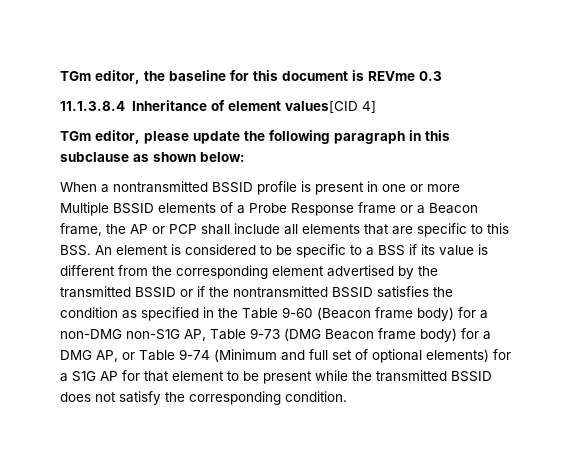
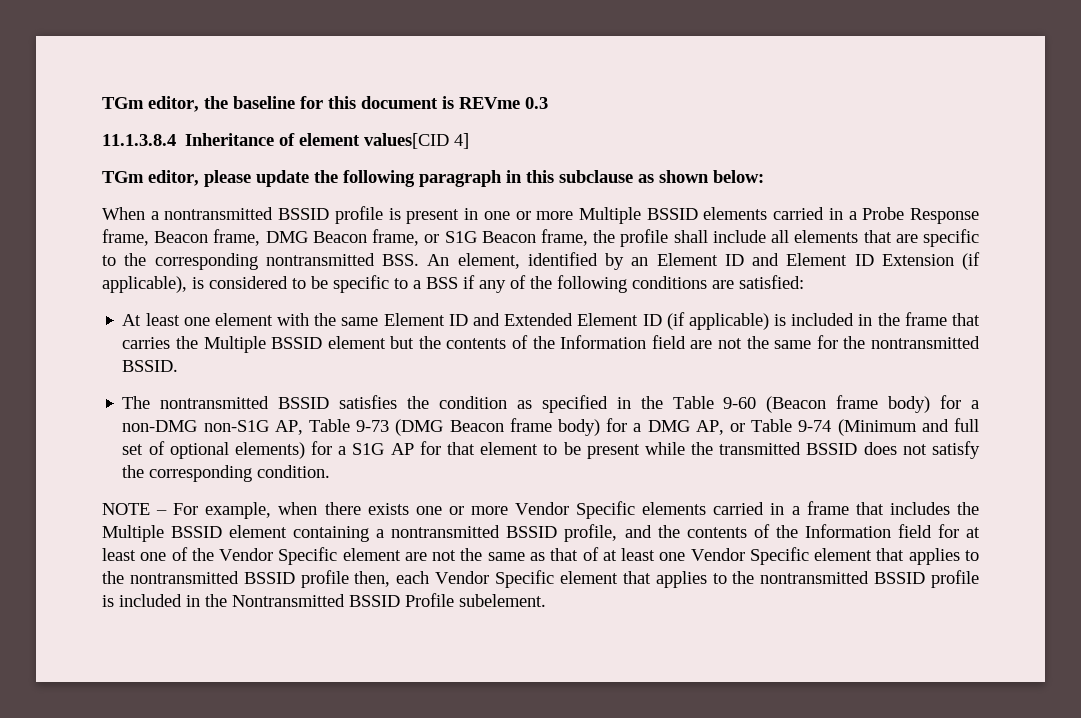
- When a nontransmitted BSSID profile is present in one or more Multiple BSSID elements of a Probe Response frame or a Beacon frame, the AP or PCP shall include all elements that are specific to this BSS. An element is considered to be specific to a BSS if its value is different from the corresponding element advertised by the transmitted BSSID or if the nontransmitted BSSID satisfies the condition as specified in the Table 9-60 (Beacon frame body) for a non-DMG non-S1G AP, Table 9-73 (DMG Beacon frame body) for a DMG AP, or Table 9-74 (Minimum and full set of optional elements) for a S1G AP for that element to be present while the transmitted BSSID does not satisfy the corresponding condition.
+ When a nontransmitted BSSID profile is present in one or more Multiple BSSID elements carried in a Probe Response frame, Beacon frame, DMG Beacon frame, or S1G Beacon frame, the profile shall include all elements that are specific to the corresponding nontransmitted BSS. An element, identified by an Element ID and Element ID Extension (if applicable), is considered to be specific to a BSS if any of the following conditions are satisfied:
+ At least one element with the same Element ID and Extended Element ID (if applicable) is included in the frame that carries the Multiple BSSID element but the contents of the Information field are not the same for the nontransmitted BSSID.
+ The nontransmitted BSSID satisfies the condition as specified in the Table 9-60 (Beacon frame body) for a non-DMG non-S1G AP, Table 9-73 (DMG Beacon frame body) for a DMG AP, or Table 9-74 (Minimum and full set of optional elements) for a S1G AP for that element to be present while the transmitted BSSID does not satisfy the corresponding condition.
+ NOTE – For example, when there exists one or more Vendor Specific elements carried in a frame that includes the Multiple BSSID element containing a nontransmitted BSSID profile, and the contents of the Information field for at least one of the Vendor Specific element are not the same as that of at least one Vendor Specific element that applies to the nontransmitted BSSID profile then, each Vendor Specific element that applies to the nontransmitted BSSID profile is included in the Nontransmitted BSSID Profile subelement.

